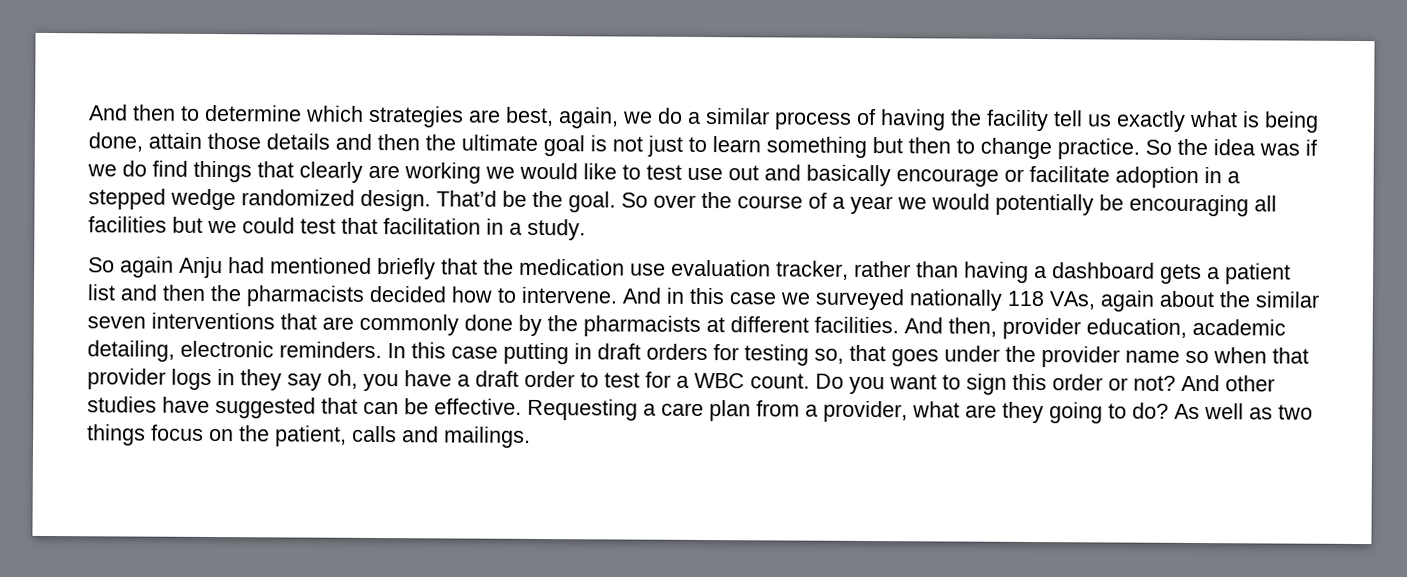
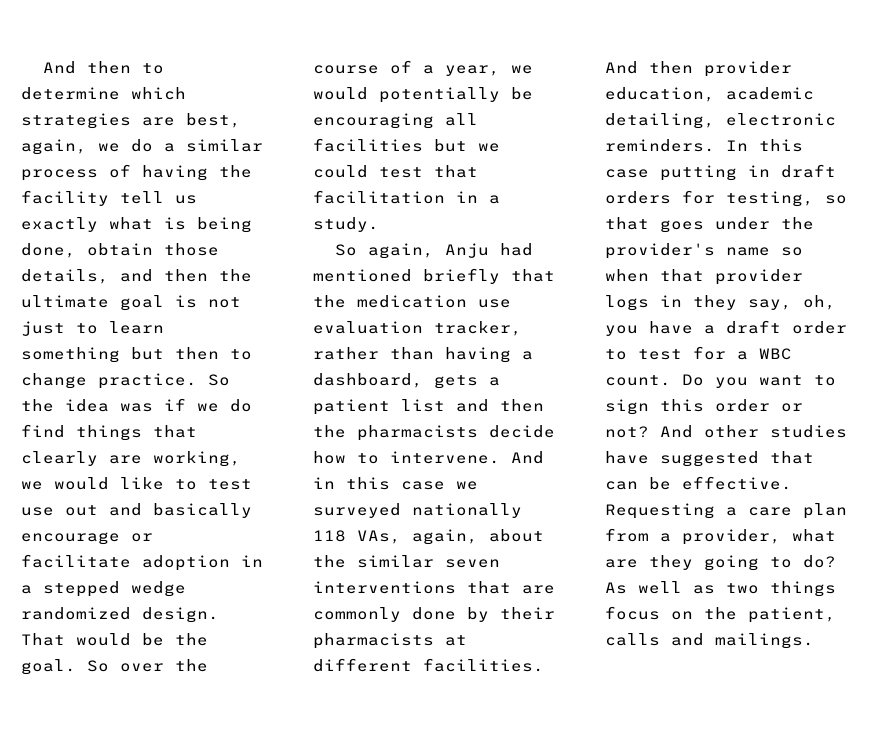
- And then to determine which strategies are best, again, we do a similar process of having the facility tell us exactly what is being done, attain those details and then the ultimate goal is not just to learn something but then to change practice.
+ And then to determine which strategies are best, again, we do a similar process of having the facility tell us exactly what is being done, obtain those details, and then the ultimate goal is not just to learn something but then to change practice.
- So the idea was if we do find things that clearly are working we would like to test use out and basically encourage or facilitate adoption in a stepped wedge randomized design.
+ So the idea was if we do find things that clearly are working, we would like to test use out and basically encourage or facilitate adoption in a stepped wedge randomized design.
- That’d be the goal.
+ That would be the goal.
- So over the course of a year we would potentially be encouraging all facilities but we could test that facilitation in a study.
+ So over the course of a year, we would potentially be encouraging all facilities but we could test that facilitation in a study.
- So again Anju had mentioned briefly that the medication use evaluation tracker, rather than having a dashboard gets a patient list and then the pharmacists decided how to intervene.
+ So again, Anju had mentioned briefly that the medication use evaluation tracker, rather than having a dashboard, gets a patient list and then the pharmacists decide how to intervene.
- And in this case we surveyed nationally 118 VAs, again about the similar seven interventions that are commonly done by the pharmacists at different facilities.
+ And in this case we surveyed nationally 118 VAs, again, about the similar seven interventions that are commonly done by their pharmacists at different facilities.
- And then, provider education, academic detailing, electronic reminders.
+ And then provider education, academic detailing, electronic reminders.
- In this case putting in draft orders for testing so, that goes under the provider name so when that provider logs in they say oh, you have a draft order to test for a WBC count.
+ In this case putting in draft orders for testing, so that goes under the provider's name so when that provider logs in they say, oh, you have a draft order to test for a WBC count.

